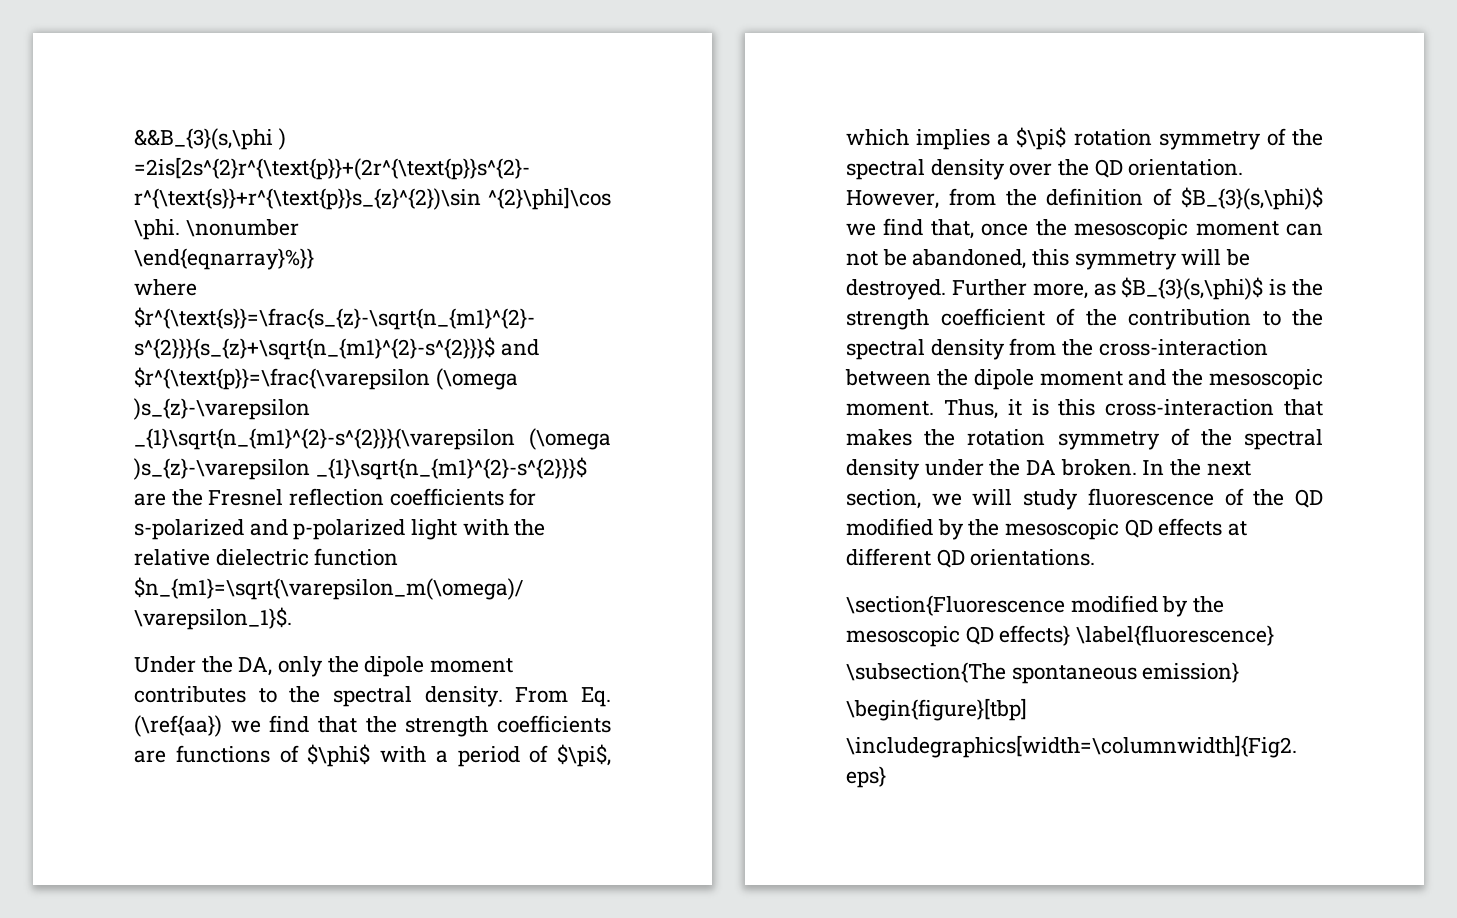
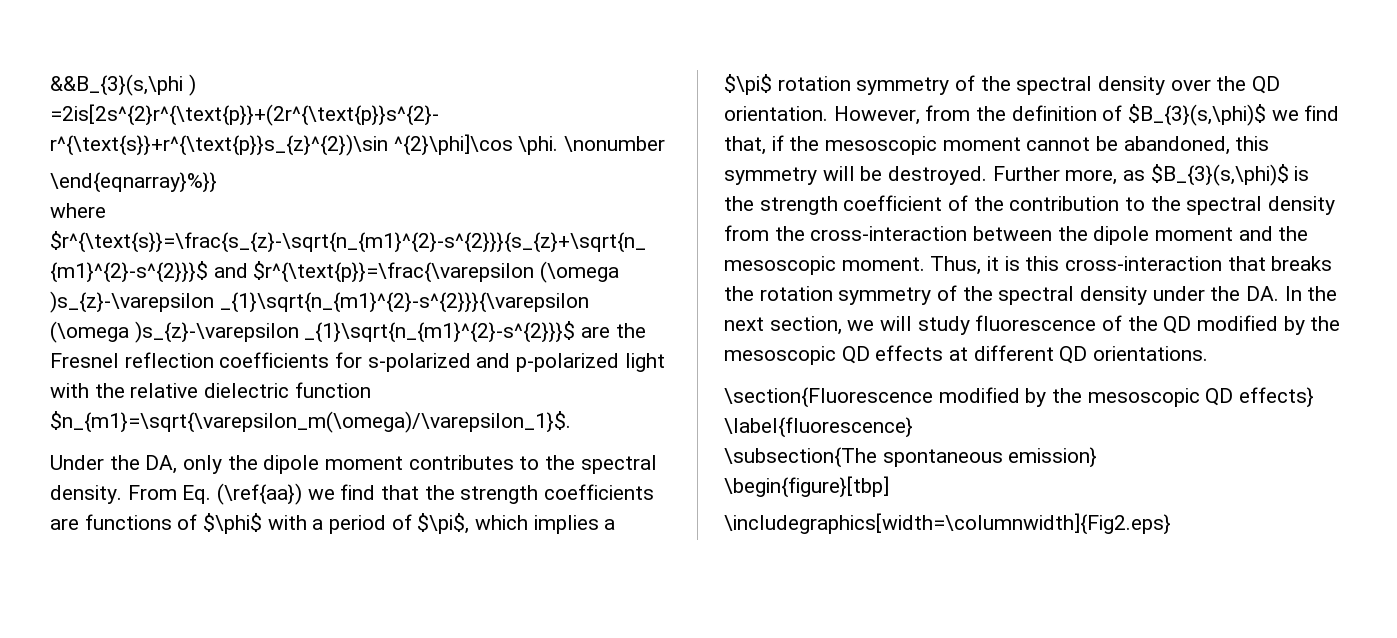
- However, from the definition of $B_{3}(s,\phi)$ we find that, once the mesoscopic moment can not be abandoned, this symmetry will be destroyed.
+ However, from the definition of $B_{3}(s,\phi)$ we find that, if the mesoscopic moment cannot be abandoned, this symmetry will be destroyed.
- Thus, it is this cross-interaction that makes the rotation symmetry of the spectral density under the DA broken. In the next section, we will study fluorescence of the QD modified by the mesoscopic QD effects at different QD orientations.
+ Thus, it is this cross-interaction that breaks the rotation symmetry of the spectral density under the DA. In the next section, we will study fluorescence of the QD modified by the mesoscopic QD effects at different QD orientations.

